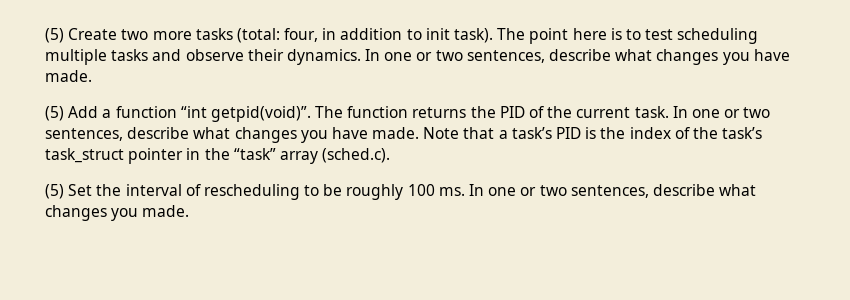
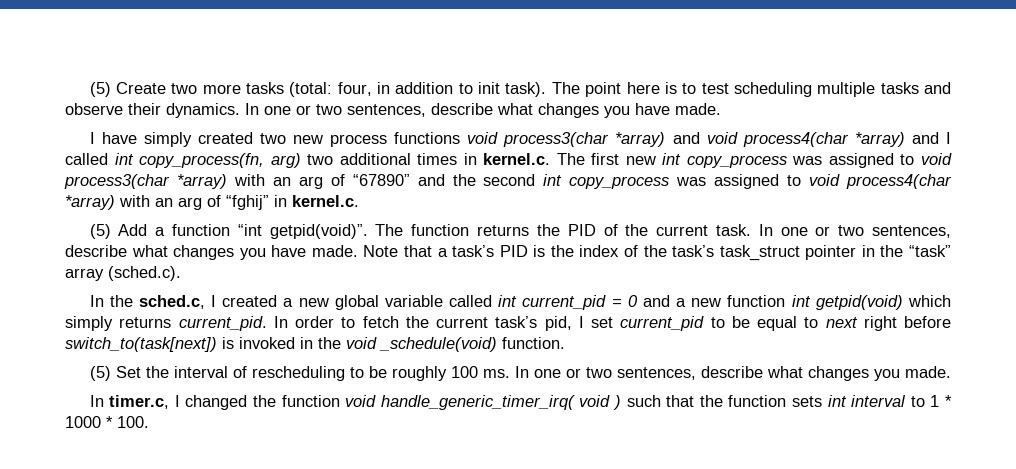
+ I have simply created two new process functions void process3(char *array) and void process4(char *array) and I called int copy_process(fn, arg) two additional times in kernel.c. The first new int copy_process was assigned to void process3(char *array) with an arg of “67890” and the second int copy_process was assigned to void process4(char *array) with an arg of “fghij” in kernel.c.
+ In the sched.c, I created a new global variable called int current_pid = 0 and a new function int getpid(void) which simply returns current_pid. In order to fetch the current task’s pid, I set current_pid to be equal to next right before switch_to(task[next]) is invoked in the void _schedule(void) function.
+ In timer.c, I changed the function void handle_generic_timer_irq( void ) such that the function sets int interval to 1 * 1000 * 100.

